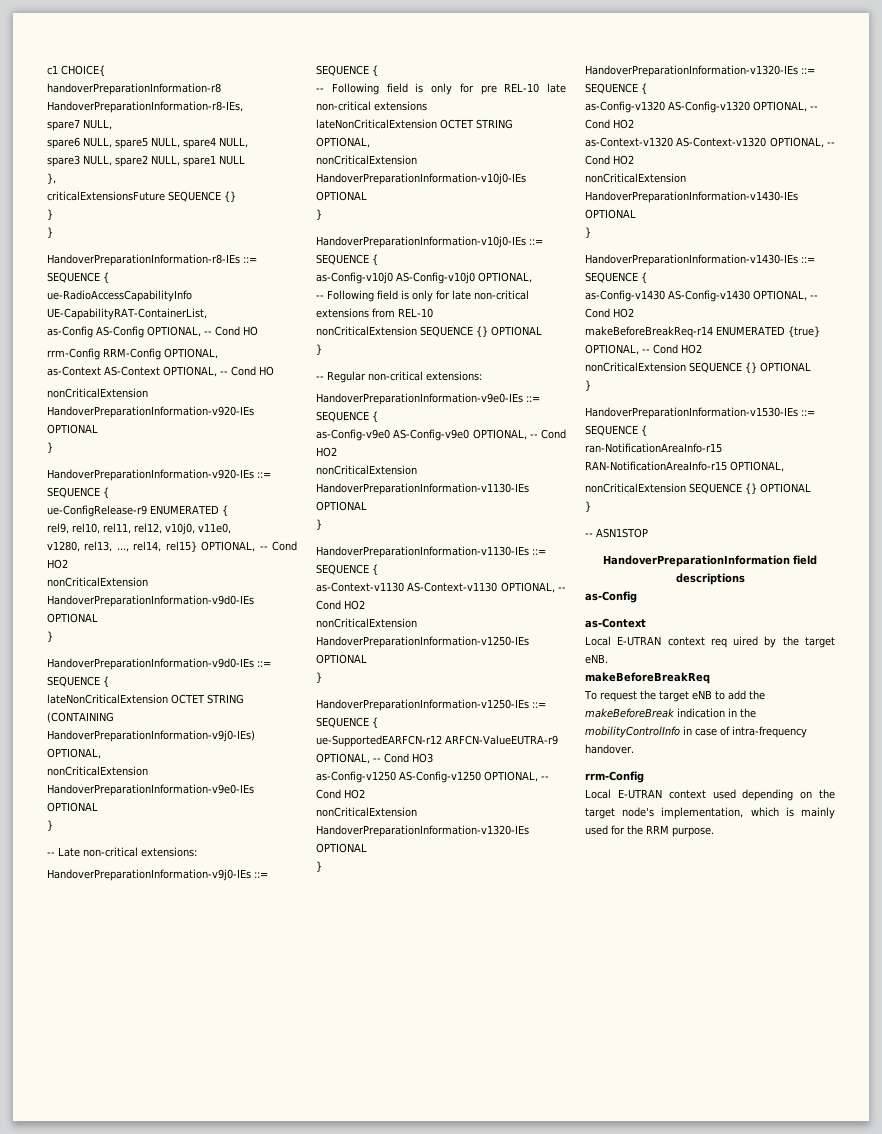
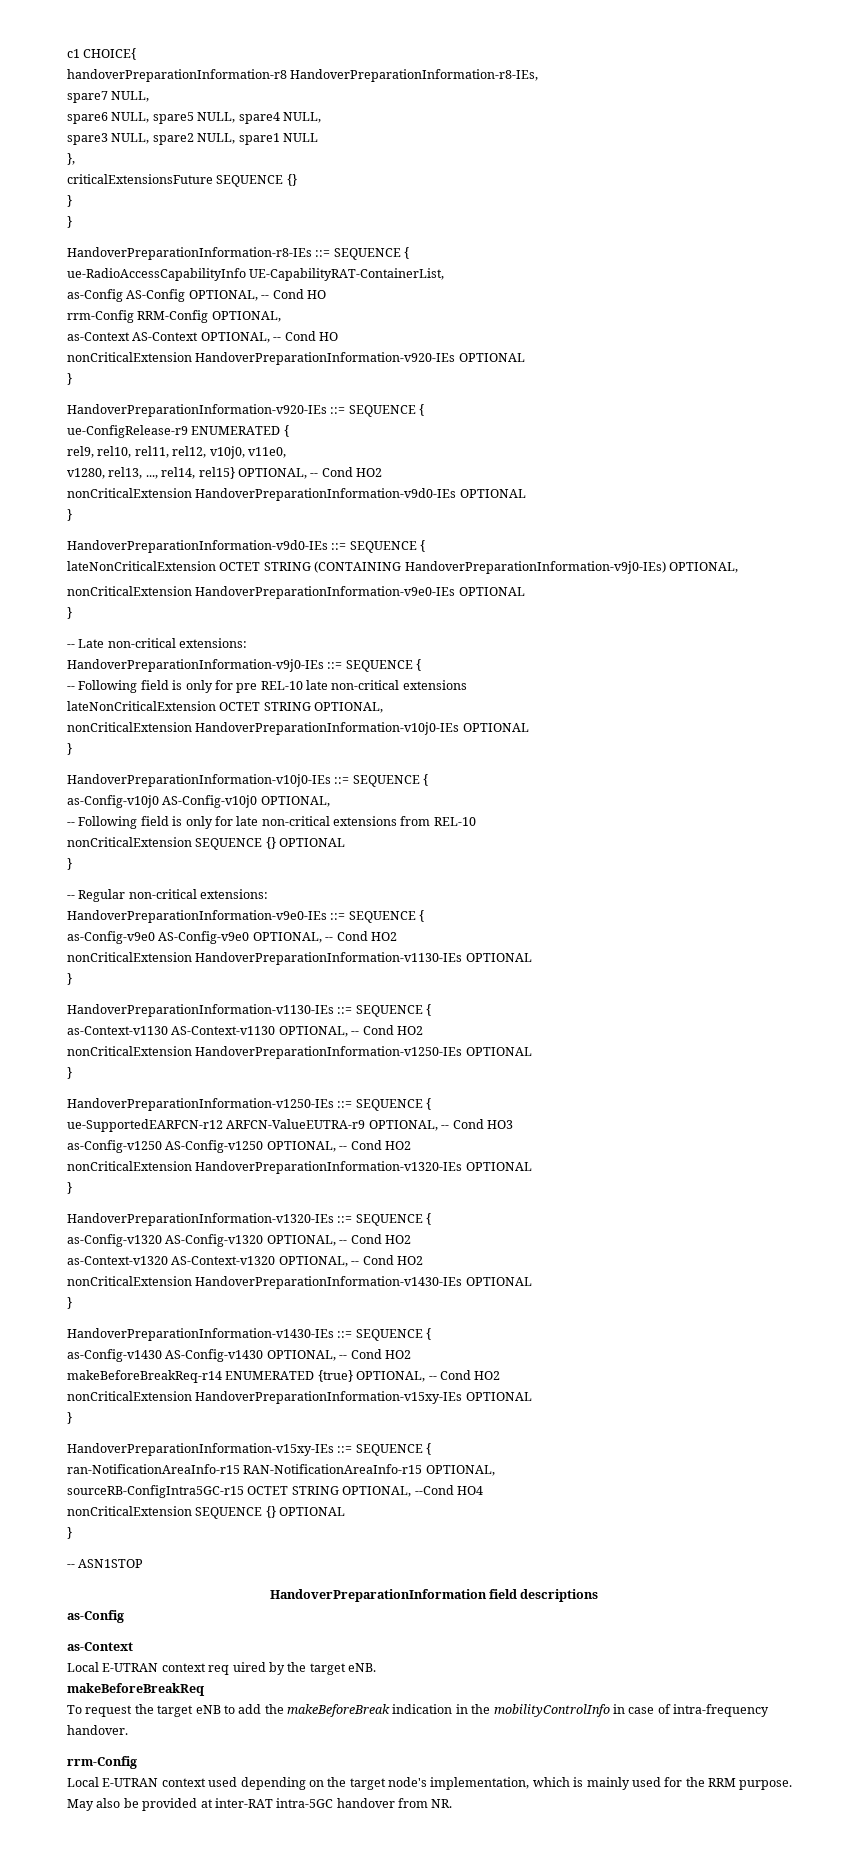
  makeBeforeBreakReq-r14 ENUMERATED {true} OPTIONAL, -- Cond HO2
- nonCriticalExtension SEQUENCE {} OPTIONAL
+ nonCriticalExtension HandoverPreparationInformation-v15xy-IEs OPTIONAL
  }
- HandoverPreparationInformation-v1530-IEs ::= SEQUENCE {
+ HandoverPreparationInformation-v15xy-IEs ::= SEQUENCE {
+ sourceRB-ConfigIntra5GC-r15 OCTET STRING OPTIONAL, --Cond HO4
+ May also be provided at inter-RAT intra-5GC handover from NR.

